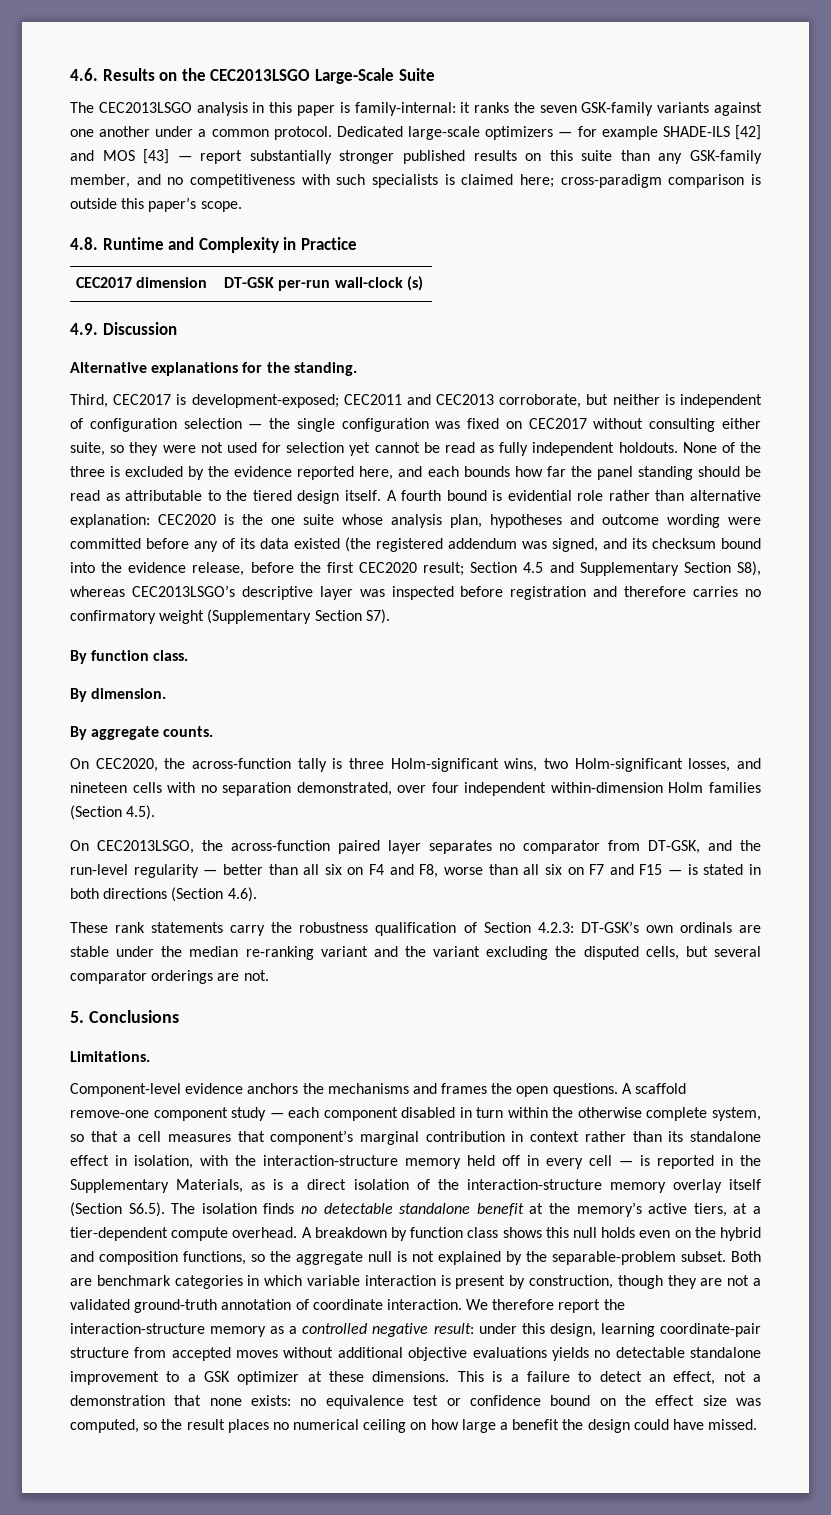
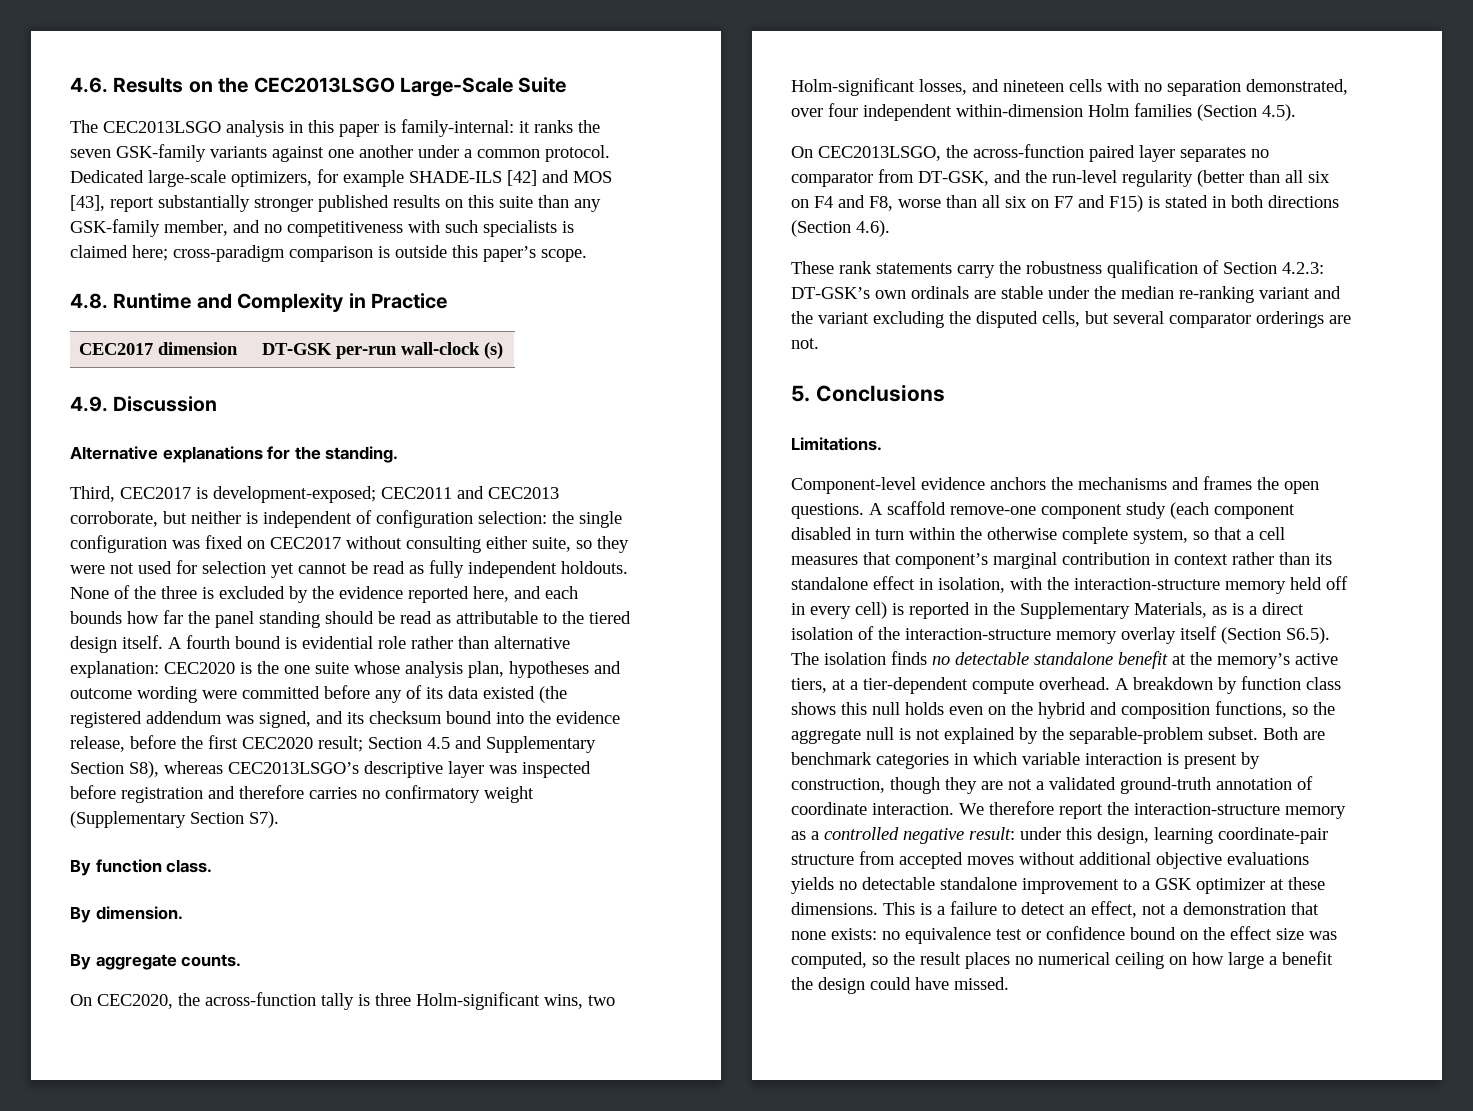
- Dedicated large-scale optimizers — for example SHADE-ILS [42] and MOS [43] — report substantially stronger published results on this suite than any GSK-family member, and no competitiveness with such specialists is claimed here; cross-paradigm comparison is outside this paper’s scope.
+ Dedicated large-scale optimizers, for example SHADE-ILS [42] and MOS [43], report substantially stronger published results on this suite than any GSK-family member, and no competitiveness with such specialists is claimed here; cross-paradigm comparison is outside this paper’s scope.
- Third, CEC2017 is development-exposed; CEC2011 and CEC2013 corroborate, but neither is independent of configuration selection — the single configuration was fixed on CEC2017 without consulting either suite, so they were not used for selection yet cannot be read as fully independent holdouts.
+ Third, CEC2017 is development-exposed; CEC2011 and CEC2013 corroborate, but neither is independent of configuration selection: the single configuration was fixed on CEC2017 without consulting either suite, so they were not used for selection yet cannot be read as fully independent holdouts.
- On CEC2013LSGO, the across-function paired layer separates no comparator from DT-GSK, and the run-level regularity — better than all six on F4 and F8, worse than all six on F7 and F15 — is stated in both directions (Section 4.6).
+ On CEC2013LSGO, the across-function paired layer separates no comparator from DT-GSK, and the run-level regularity (better than all six on F4 and F8, worse than all six on F7 and F15) is stated in both directions (Section 4.6).
- A scaffold remove-one component study — each component disabled in turn within the otherwise complete system, so that a cell measures that component’s marginal contribution in context rather than its standalone effect in isolation, with the interaction-structure memory held off in every cell — is reported in the Supplementary Materials, as is a direct isolation of the interaction-structure memory overlay itself (Section S6.5). The isolation finds no detectable standalone benefit at the memory’s active tiers, at a tier-dependent compute overhead.
+ A scaffold remove-one component study (each component disabled in turn within the otherwise complete system, so that a cell measures that component’s marginal contribution in context rather than its standalone effect in isolation, with the interaction-structure memory held off in every cell) is reported in the Supplementary Materials, as is a direct isolation of the interaction-structure memory overlay itself (Section S6.5). The isolation finds no detectable standalone benefit at the memory’s active tiers, at a tier-dependent compute overhead.

